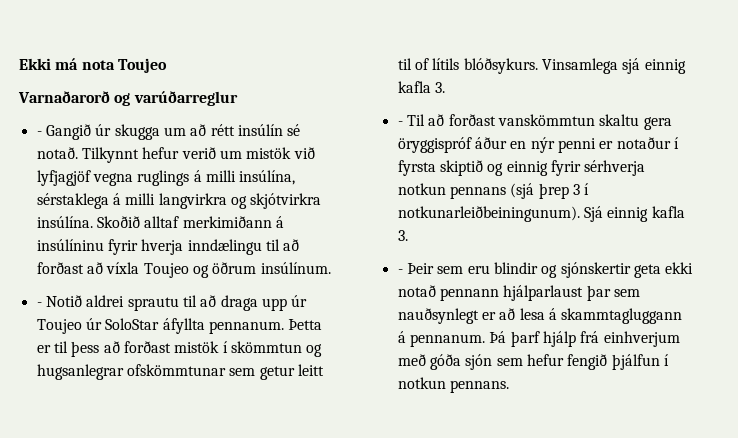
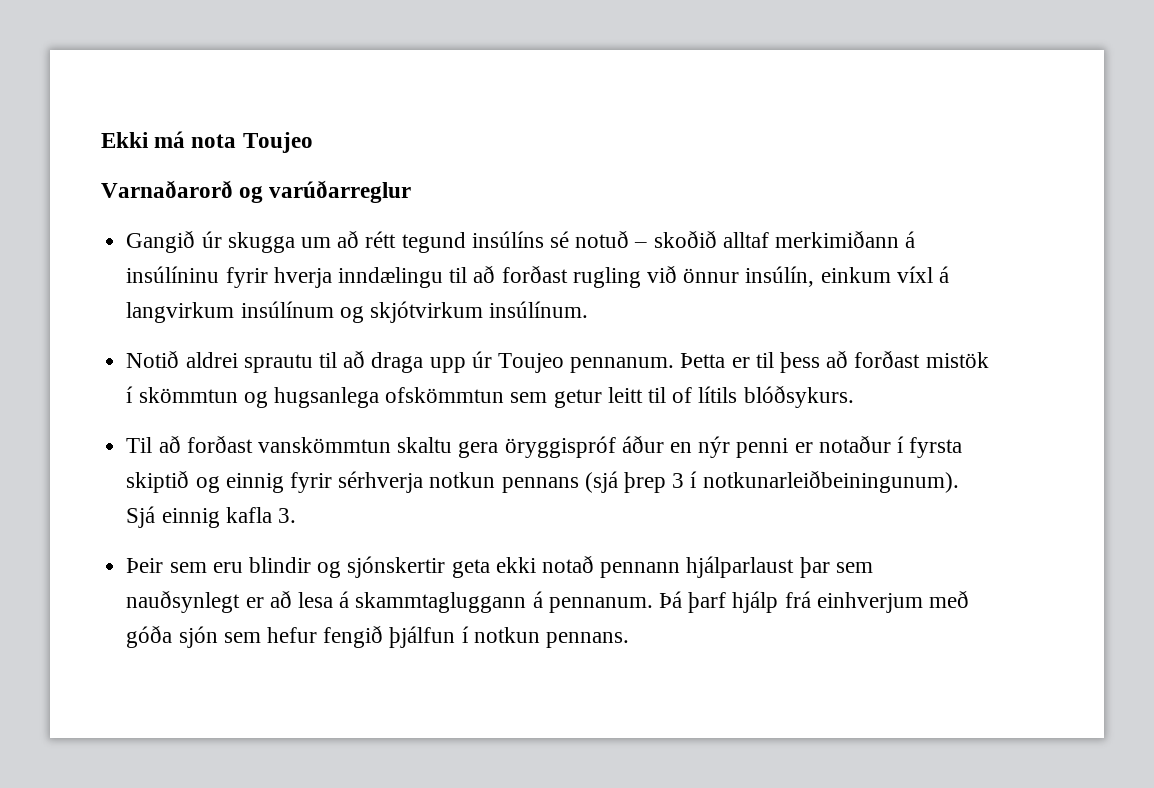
- - Gangið úr skugga um að rétt insúlín sé notað. Tilkynnt hefur verið um mistök við lyfjagjöf vegna ruglings á milli insúlína, sérstaklega á milli langvirkra og skjótvirkra insúlína. Skoðið alltaf merkimiðann á insúlíninu fyrir hverja inndælingu til að forðast að víxla Toujeo og öðrum insúlínum.
+ Gangið úr skugga um að rétt tegund insúlíns sé notuð – skoðið alltaf merkimiðann á insúlíninu fyrir hverja inndælingu til að forðast rugling við önnur insúlín, einkum víxl á langvirkum insúlínum og skjótvirkum insúlínum.
- - Notið aldrei sprautu til að draga upp úr Toujeo úr SoloStar áfyllta pennanum.
+ Notið aldrei sprautu til að draga upp úr Toujeo pennanum.
- Þetta er til þess að forðast mistök í skömmtun og hugsanlegrar ofskömmtunar sem getur leitt til of lítils blóðsykurs. Vinsamlega sjá einnig kafla 3.
- - Til að forðast vanskömmtun skaltu gera öryggispróf áður en nýr penni er notaður í fyrsta skiptið og einnig fyrir sérhverja notkun pennans (sjá þrep 3 í notkunarleiðbeiningunum).
+ Þetta er til þess að forðast mistök í skömmtun og hugsanlega ofskömmtun sem getur leitt til of lítils blóðsykurs.
+ Til að forðast vanskömmtun skaltu gera öryggispróf áður en nýr penni er notaður í fyrsta skiptið og einnig fyrir sérhverja notkun pennans (sjá þrep 3 í notkunarleiðbeiningunum).
- - Þeir sem eru blindir og sjónskertir geta ekki notað pennann hjálparlaust þar sem nauðsynlegt er að lesa á skammtagluggann á pennanum.
+ Þeir sem eru blindir og sjónskertir geta ekki notað pennann hjálparlaust þar sem nauðsynlegt er að lesa á skammtagluggann á pennanum.

